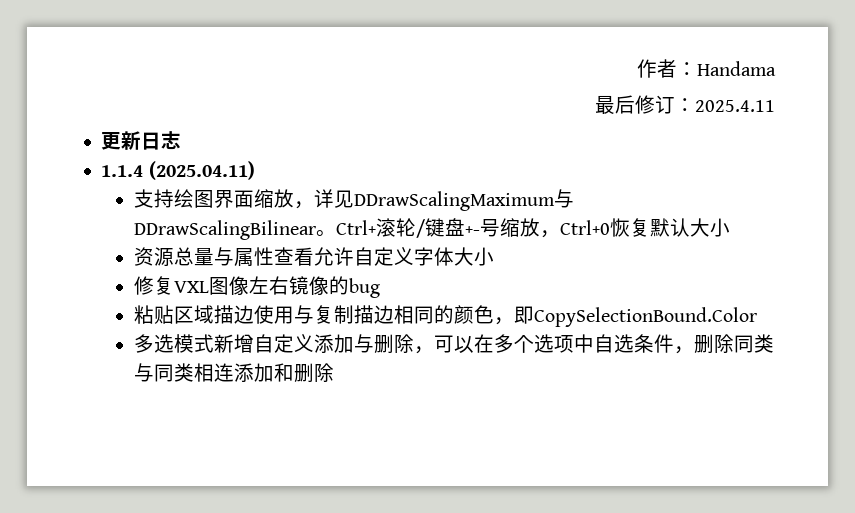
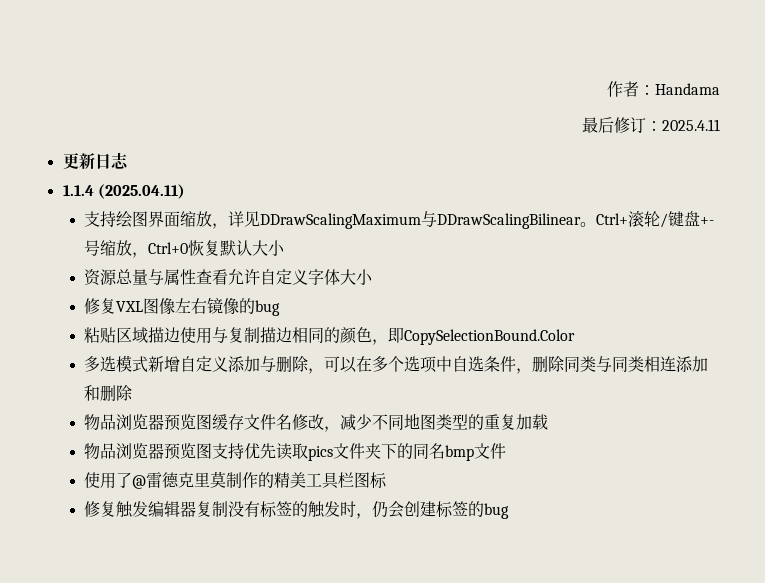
+ 物品浏览器预览图缓存文件名修改，减少不同地图类型的重复加载
+ 物品浏览器预览图支持优先读取pics文件夹下的同名bmp文件
+ 使用了@雷德克里莫制作的精美工具栏图标
+ 修复触发编辑器复制没有标签的触发时，仍会创建标签的bug

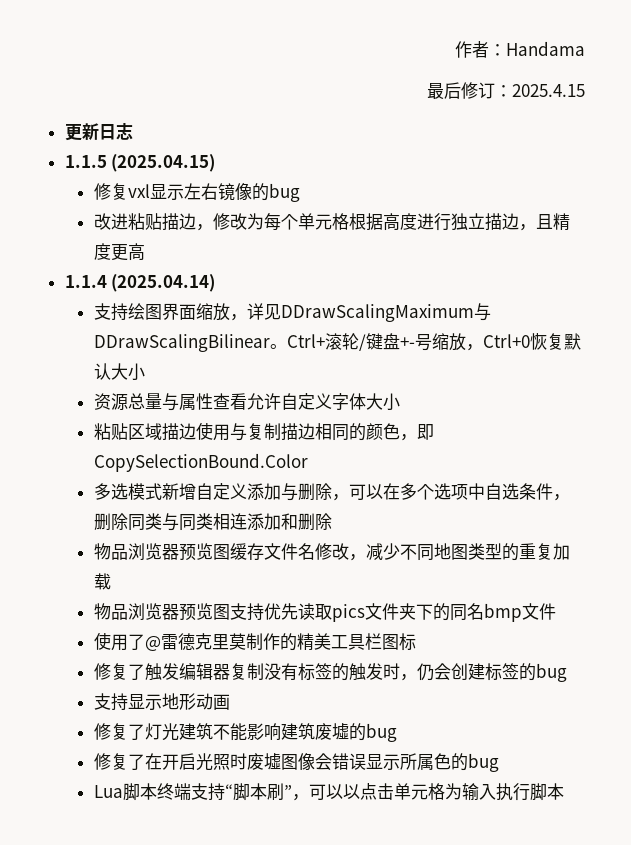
- 最后修订：2025.4.11
+ 最后修订：2025.4.15
+ 1.1.5 (2025.04.15)
+ 修复vxl显示左右镜像的bug
+ 改进粘贴描边，修改为每个单元格根据高度进行独立描边，且精度更高
- 1.1.4 (2025.04.11)
+ 1.1.4 (2025.04.14)
- 修复VXL图像左右镜像的bug
- 修复触发编辑器复制没有标签的触发时，仍会创建标签的bug
+ 修复了触发编辑器复制没有标签的触发时，仍会创建标签的bug
+ 支持显示地形动画
+ 修复了灯光建筑不能影响建筑废墟的bug
+ 修复了在开启光照时废墟图像会错误显示所属色的bug
+ Lua脚本终端支持“脚本刷”，可以以点击单元格为输入执行脚本

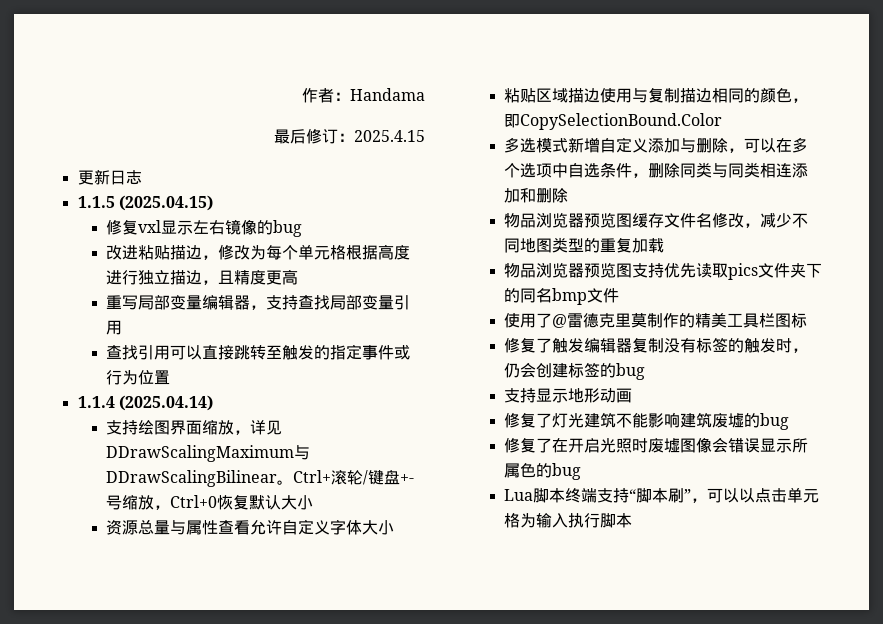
+ 重写局部变量编辑器，支持查找局部变量引用
+ 查找引用可以直接跳转至触发的指定事件或行为位置

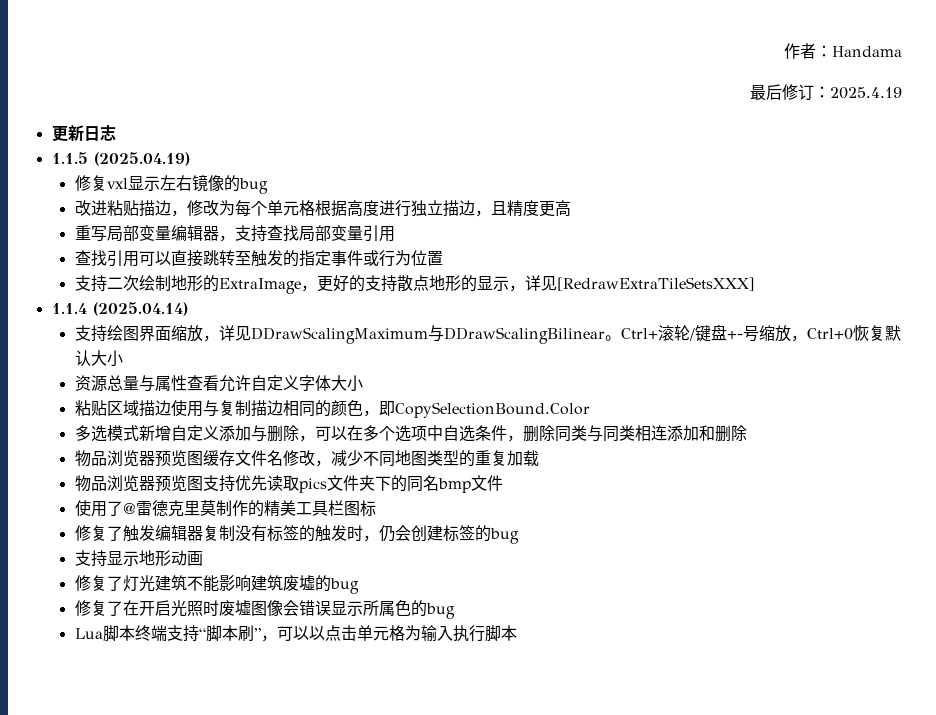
- 最后修订：2025.4.15
+ 最后修订：2025.4.19
- 1.1.5 (2025.04.15)
+ 1.1.5 (2025.04.19)
+ 支持二次绘制地形的ExtraImage，更好的支持散点地形的显示，详见[RedrawExtraTileSetsXXX]

